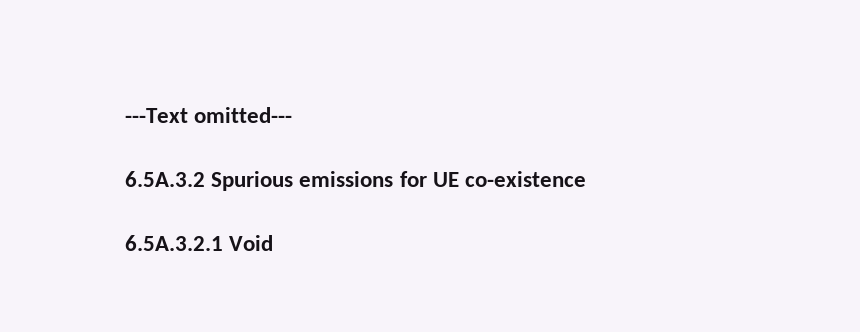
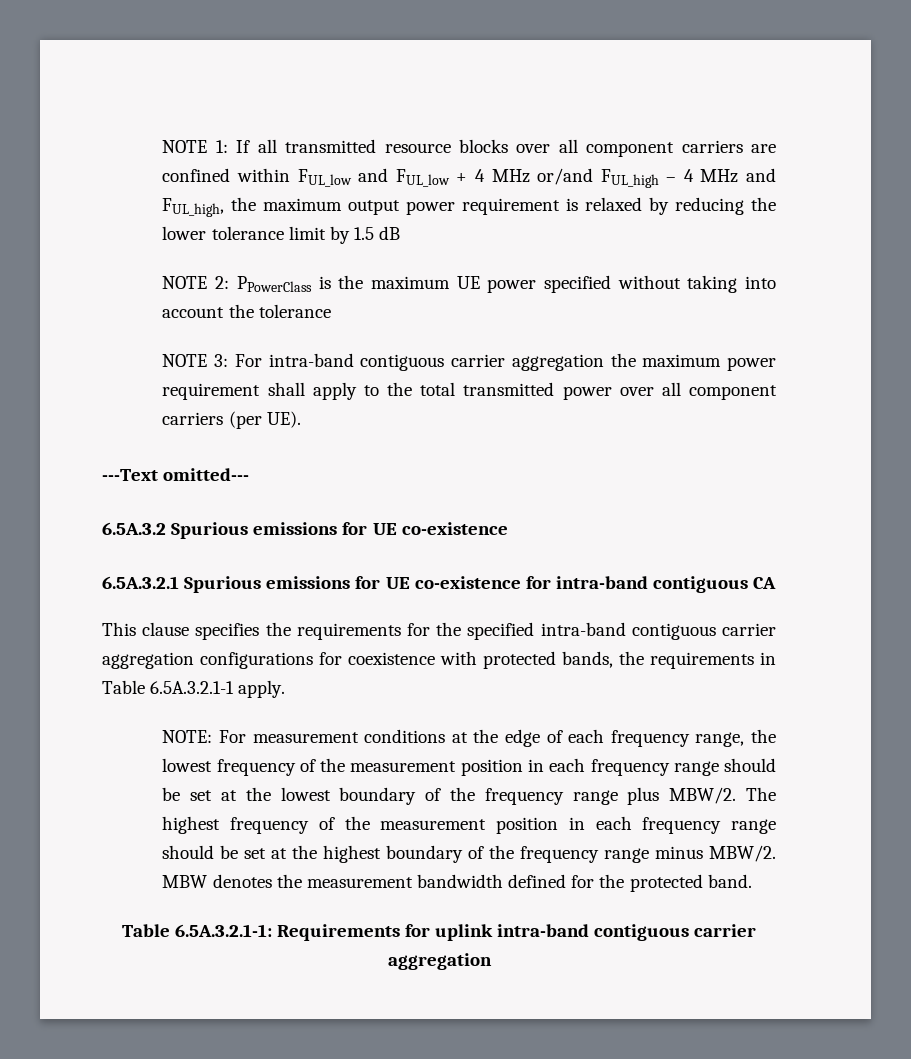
+ NOTE 1: If all transmitted resource blocks over all component carriers are confined within FUL_low and FUL_low + 4 MHz or/and FUL_high – 4 MHz and FUL_high, the maximum output power requirement is relaxed by reducing the lower tolerance limit by 1.5 dB
+ NOTE 2: PPowerClass is the maximum UE power specified without taking into account the tolerance
+ NOTE 3: For intra-band contiguous carrier aggregation the maximum power requirement shall apply to the total transmitted power over all component carriers (per UE).
- 6.5A.3.2.1 Void
+ 6.5A.3.2.1 Spurious emissions for UE co-existence for intra-band contiguous CA
+ This clause specifies the requirements for the specified intra-band contiguous carrier aggregation configurations for coexistence with protected bands, the requirements in Table 6.5A.3.2.1-1 apply.
+ NOTE: For measurement conditions at the edge of each frequency range, the lowest frequency of the measurement position in each frequency range should be set at the lowest boundary of the frequency range plus MBW/2. The highest frequency of the measurement position in each frequency range should be set at the highest boundary of the frequency range minus MBW/2. MBW denotes the measurement bandwidth defined for the protected band.
+ Table 6.5A.3.2.1-1: Requirements for uplink intra-band contiguous carrier aggregation

